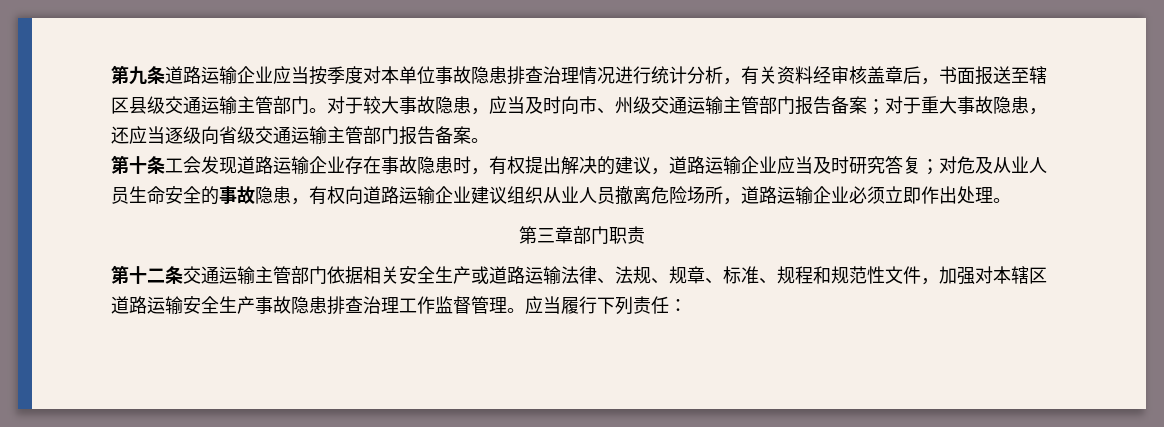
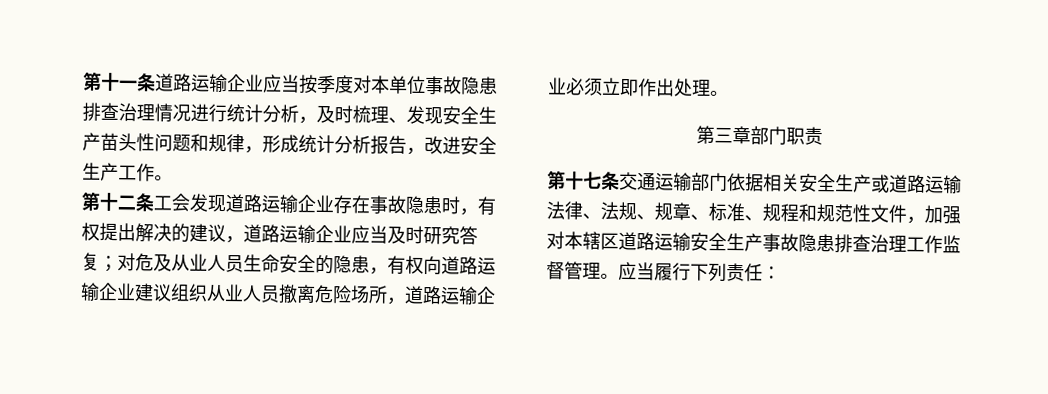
- 第九条道路运输企业应当按季度对本单位事故隐患排查治理情况进行统计分析，有关资料经审核盖章后，书面报送至辖区县级交通运输主管部门。对于较大事故隐患，应当及时向市、州级交通运输主管部门报告备案；对于重大事故隐患，还应当逐级向省级交通运输主管部门报告备案。
+ 第十一条道路运输企业应当按季度对本单位事故隐患排查治理情况进行统计分析，及时梳理、发现安全生产苗头性问题和规律，形成统计分析报告，改进安全生产工作。
- 第十条工会发现道路运输企业存在事故隐患时，有权提出解决的建议，道路运输企业应当及时研究答复；对危及从业人员生命安全的事故隐患，有权向道路运输企业建议组织从业人员撤离危险场所，道路运输企业必须立即作出处理。
+ 第十二条工会发现道路运输企业存在事故隐患时，有权提出解决的建议，道路运输企业应当及时研究答复；对危及从业人员生命安全的隐患，有权向道路运输企业建议组织从业人员撤离危险场所，道路运输企业必须立即作出处理。
- 第十二条交通运输主管部门依据相关安全生产或道路运输法律、法规、规章、标准、规程和规范性文件，加强对本辖区道路运输安全生产事故隐患排查治理工作监督管理。
+ 第十七条交通运输部门依据相关安全生产或道路运输法律、法规、规章、标准、规程和规范性文件，加强对本辖区道路运输安全生产事故隐患排查治理工作监督管理。

